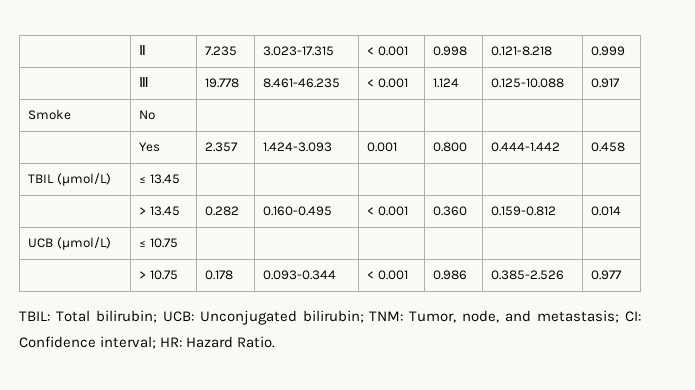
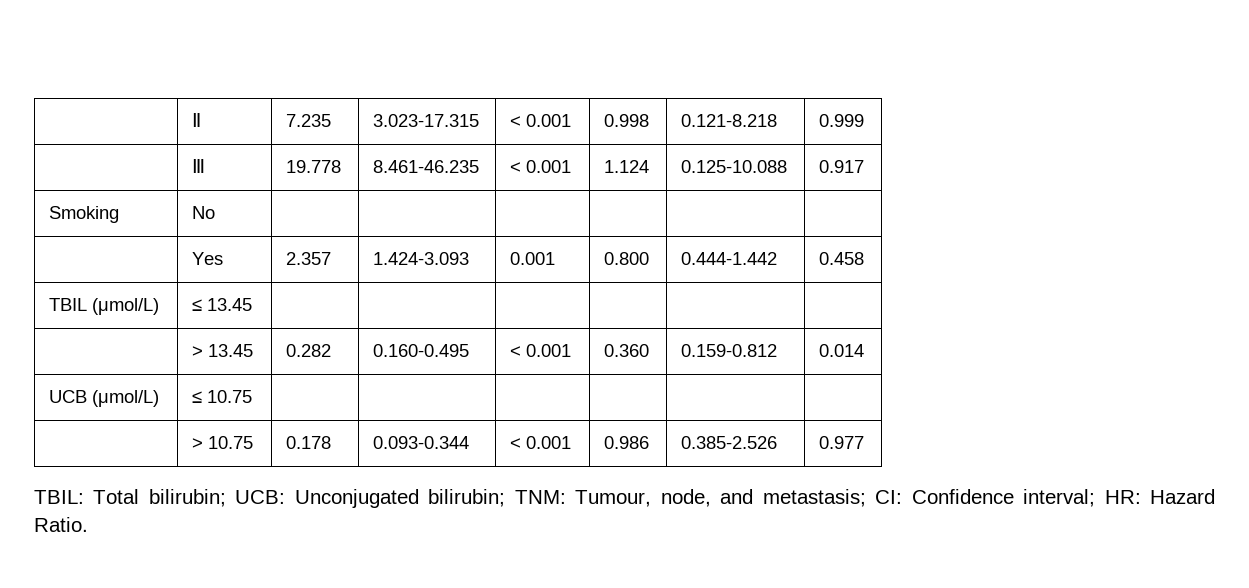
- Smoke | No | | | | | |
+ Smoking | No | | | | | |
- TBIL: Total bilirubin; UCB: Unconjugated bilirubin; TNM: Tumor, node, and metastasis; CI: Confidence interval; HR: Hazard Ratio.
+ TBIL: Total bilirubin; UCB: Unconjugated bilirubin; TNM: Tumour, node, and metastasis; CI: Confidence interval; HR: Hazard Ratio.

